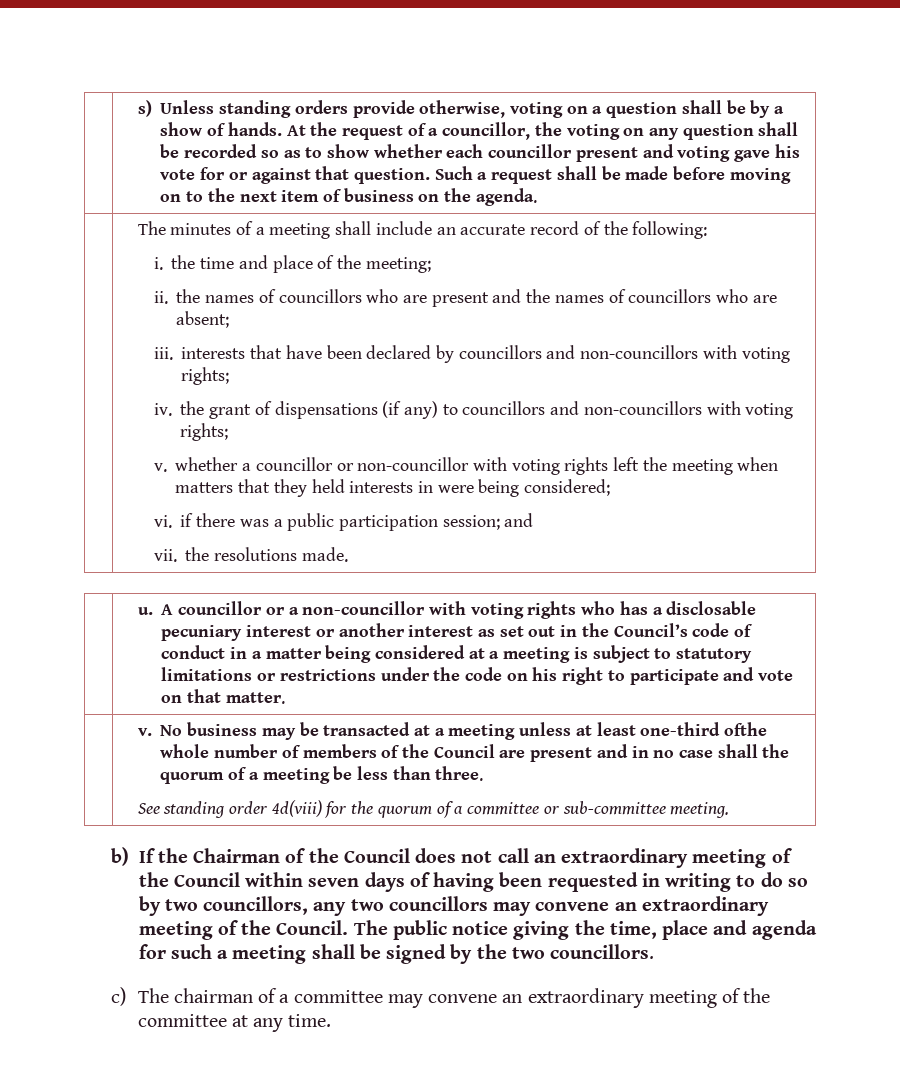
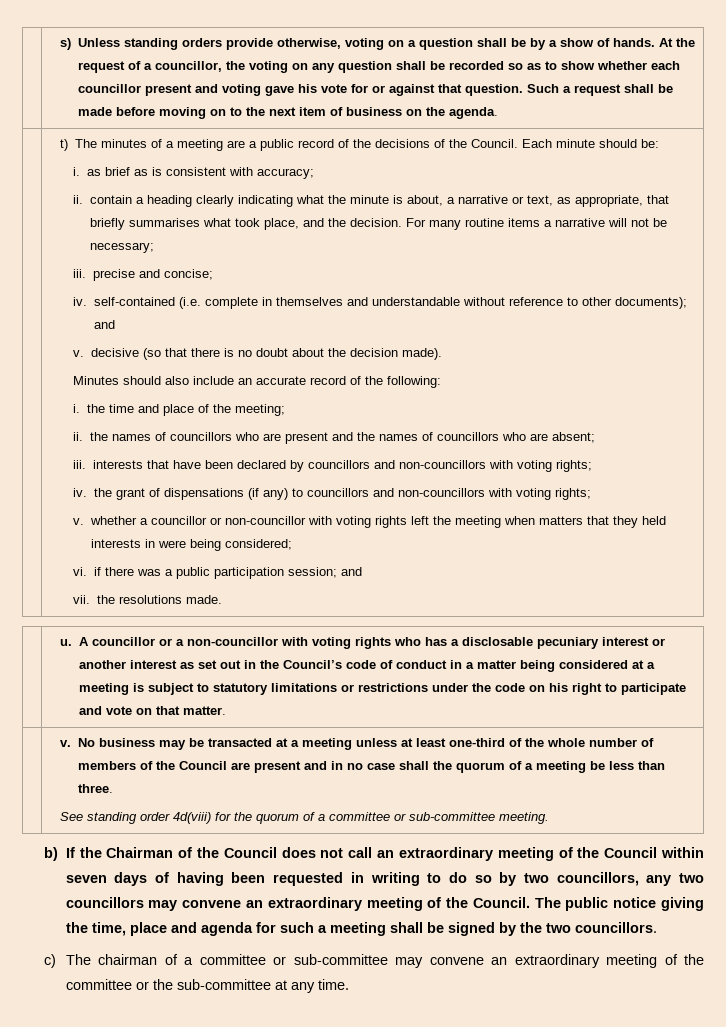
- The minutes of a meeting shall include an accurate record of the following:
+ t) The minutes of a meeting are a public record of the decisions of the Council. Each minute should be:
+ i. as brief as is consistent with accuracy;
+ ii. contain a heading clearly indicating what the minute is about, a narrative or text, as appropriate, that briefly summarises what took place, and the decision. For many routine items a narrative will not be necessary;
+ iii. precise and concise;
+ iv. self-contained (i.e. complete in themselves and understandable without reference to other documents); and
+ v. decisive (so that there is no doubt about the decision made).
+ Minutes should also include an accurate record of the following:
- No business may be transacted at a meeting unless at least one-third ofthe whole number of members of the Council are present and in no case shall the quorum of a meeting be less than three.
+ No business may be transacted at a meeting unless at least one-third of the whole number of members of the Council are present and in no case shall the quorum of a meeting be less than three.
- c) The chairman of a committee may convene an extraordinary meeting of the committee at any time.
+ c) The chairman of a committee or sub-committee may convene an extraordinary meeting of the committee or the sub-committee at any time.

